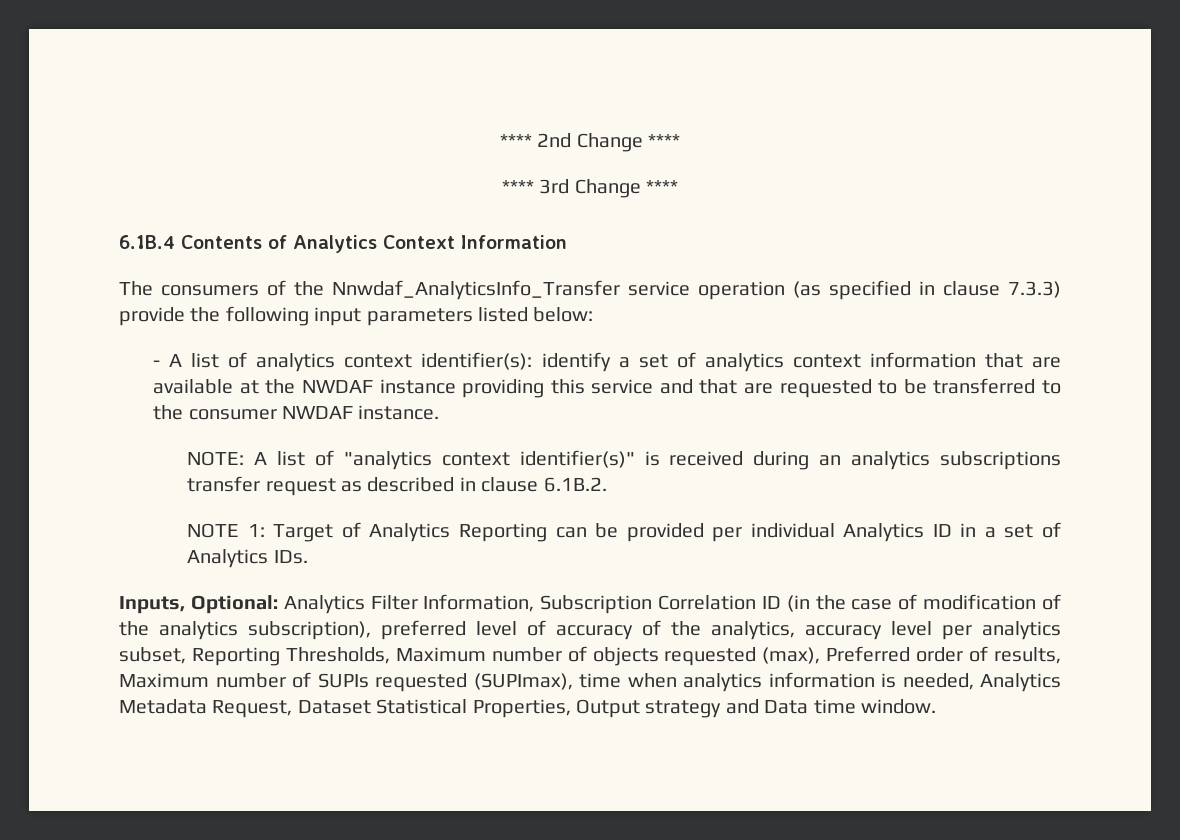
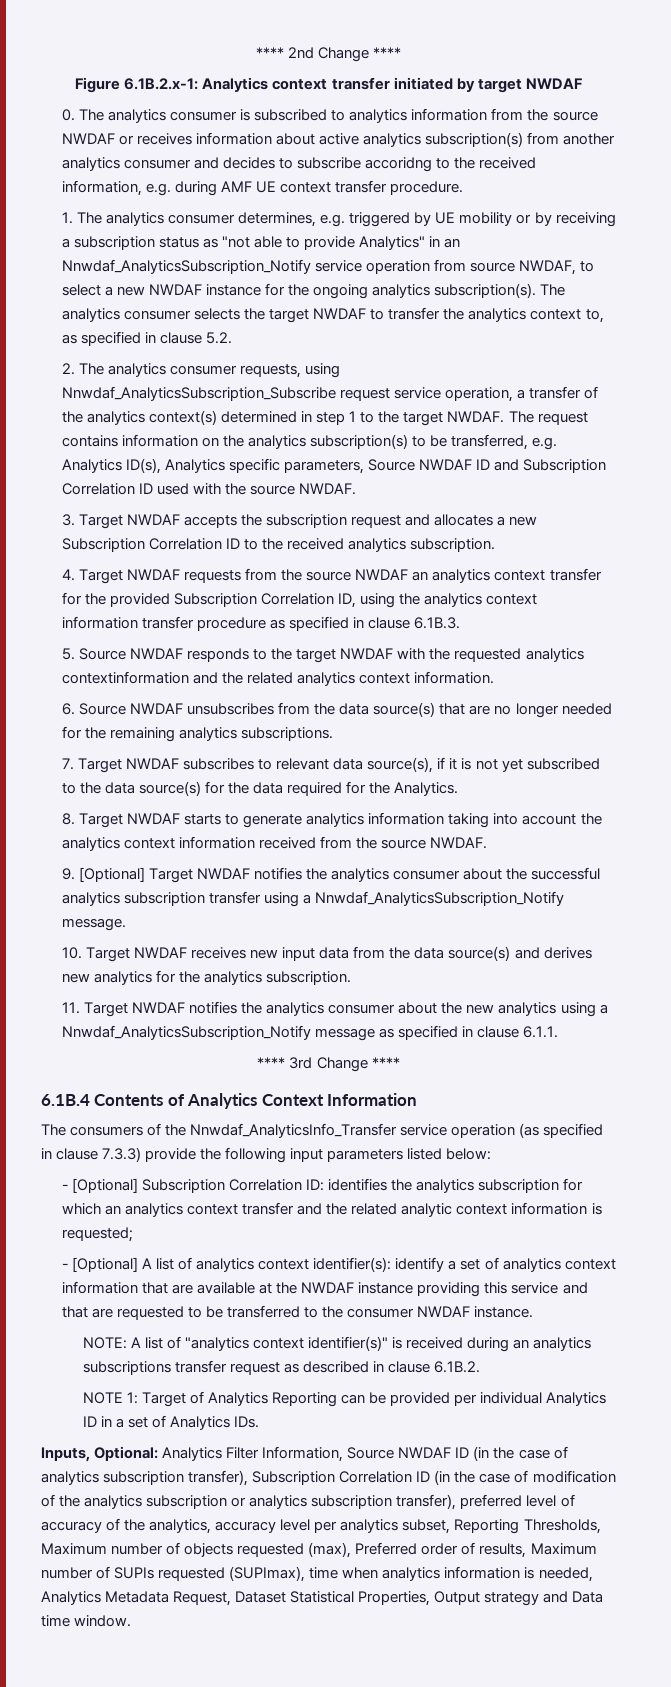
+ Figure 6.1B.2.x-1: Analytics context transfer initiated by target NWDAF
+ 0. The analytics consumer is subscribed to analytics information from the source NWDAF or receives information about active analytics subscription(s) from another analytics consumer and decides to subscribe accoridng to the received information, e.g. during AMF UE context transfer procedure.
+ 1. The analytics consumer determines, e.g. triggered by UE mobility or by receiving a subscription status as "not able to provide Analytics" in an Nnwdaf_AnalyticsSubscription_Notify service operation from source NWDAF, to select a new NWDAF instance for the ongoing analytics subscription(s). The analytics consumer selects the target NWDAF to transfer the analytics context to, as specified in clause 5.2.
+ 2. The analytics consumer requests, using Nnwdaf_AnalyticsSubscription_Subscribe request service operation, a transfer of the analytics context(s) determined in step 1 to the target NWDAF. The request contains information on the analytics subscription(s) to be transferred, e.g. Analytics ID(s), Analytics specific parameters, Source NWDAF ID and Subscription Correlation ID used with the source NWDAF.
+ 3. Target NWDAF accepts the subscription request and allocates a new Subscription Correlation ID to the received analytics subscription.
+ 4. Target NWDAF requests from the source NWDAF an analytics context transfer for the provided Subscription Correlation ID, using the analytics context information transfer procedure as specified in clause 6.1B.3.
+ 5. Source NWDAF responds to the target NWDAF with the requested analytics contextinformation and the related analytics context information.
+ 6. Source NWDAF unsubscribes from the data source(s) that are no longer needed for the remaining analytics subscriptions.
+ 7. Target NWDAF subscribes to relevant data source(s), if it is not yet subscribed to the data source(s) for the data required for the Analytics.
+ 8. Target NWDAF starts to generate analytics information taking into account the analytics context information received from the source NWDAF.
+ 9. [Optional] Target NWDAF notifies the analytics consumer about the successful analytics subscription transfer using a Nnwdaf_AnalyticsSubscription_Notify message.
+ 10. Target NWDAF receives new input data from the data source(s) and derives new analytics for the analytics subscription.
+ 11. Target NWDAF notifies the analytics consumer about the new analytics using a Nnwdaf_AnalyticsSubscription_Notify message as specified in clause 6.1.1.
- - A list of analytics context identifier(s): identify a set of analytics context information that are available at the NWDAF instance providing this service and that are requested to be transferred to the consumer NWDAF instance.
+ - [Optional] Subscription Correlation ID: identifies the analytics subscription for which an analytics context transfer and the related analytic context information is requested;
+ - [Optional] A list of analytics context identifier(s): identify a set of analytics context information that are available at the NWDAF instance providing this service and that are requested to be transferred to the consumer NWDAF instance.
- Analytics Filter Information, Subscription Correlation ID (in the case of modification of the analytics subscription), preferred level of accuracy of the analytics, accuracy level per analytics subset, Reporting Thresholds, Maximum number of objects requested (max), Preferred order of results, Maximum number of SUPIs requested (SUPImax), time when analytics information is needed, Analytics Metadata Request, Dataset Statistical Properties, Output strategy and Data time window.
+ Analytics Filter Information, Source NWDAF ID (in the case of analytics subscription transfer), Subscription Correlation ID (in the case of modification of the analytics subscription or analytics subscription transfer), preferred level of accuracy of the analytics, accuracy level per analytics subset, Reporting Thresholds, Maximum number of objects requested (max), Preferred order of results, Maximum number of SUPIs requested (SUPImax), time when analytics information is needed, Analytics Metadata Request, Dataset Statistical Properties, Output strategy and Data time window.

